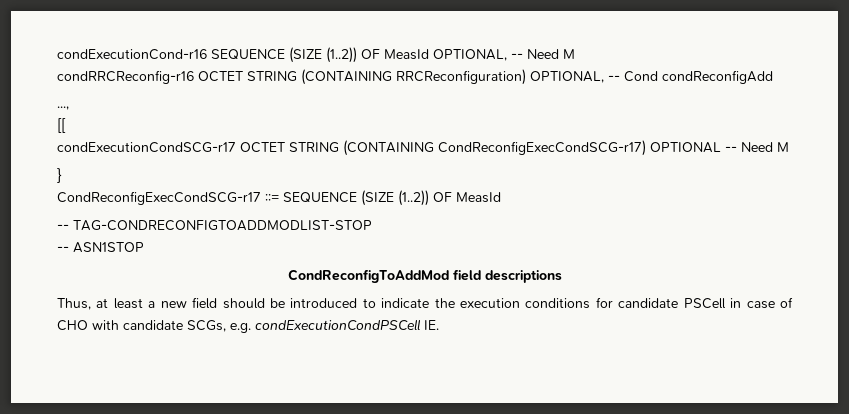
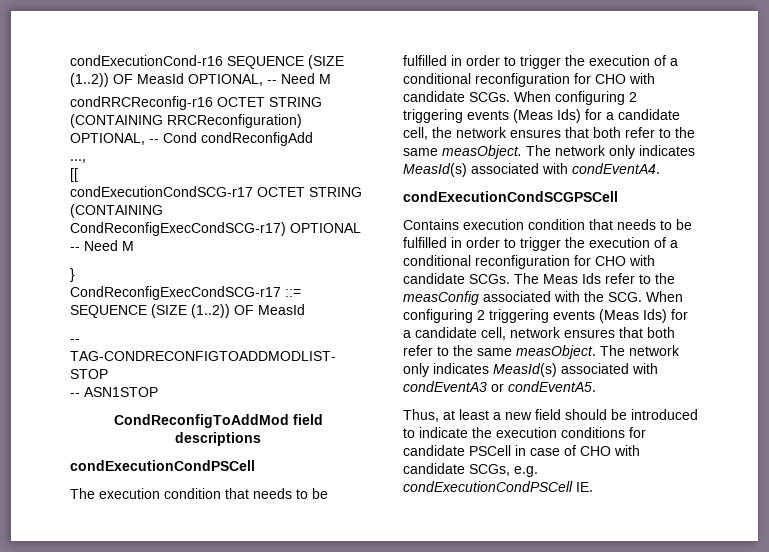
  CondReconfigToAddMod field descriptions
+ condExecutionCondPSCell
+ The execution condition that needs to be fulfilled in order to trigger the execution of a conditional reconfiguration for CHO with candidate SCGs. When configuring 2 triggering events (Meas Ids) for a candidate cell, the network ensures that both refer to the same measObject. The network only indicates MeasId(s) associated with condEventA4.
+ condExecutionCondSCGPSCell
+ Contains execution condition that needs to be fulfilled in order to trigger the execution of a conditional reconfiguration for CHO with candidate SCGs. The Meas Ids refer to the measConfig associated with the SCG. When configuring 2 triggering events (Meas Ids) for a candidate cell, network ensures that both refer to the same measObject. The network only indicates MeasId(s) associated with condEventA3 or condEventA5.

